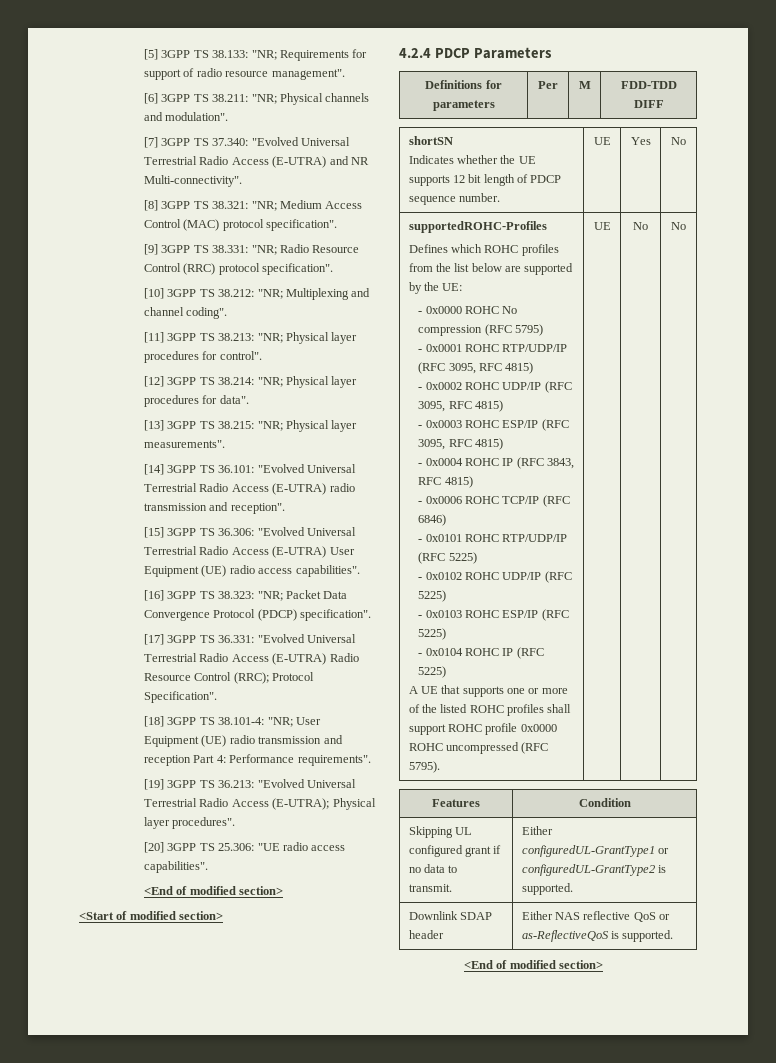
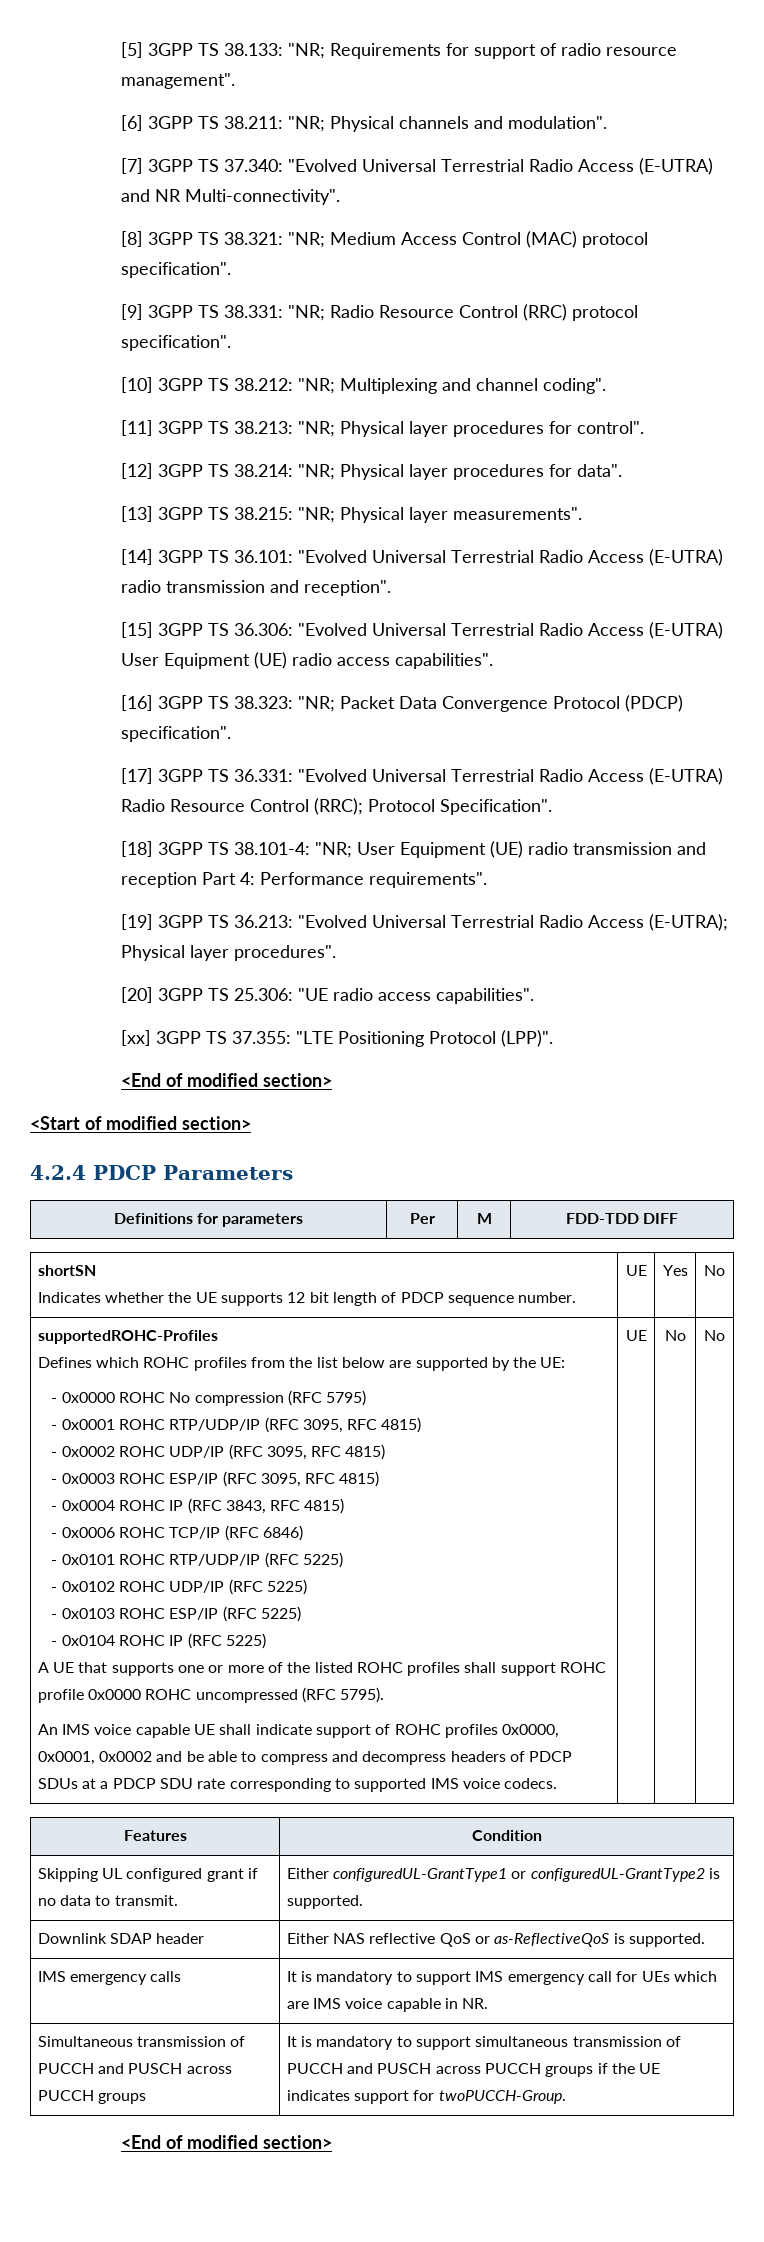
+ [xx] 3GPP TS 37.355: "LTE Positioning Protocol (LPP)".
+ An IMS voice capable UE shall indicate support of ROHC profiles 0x0000, 0x0001, 0x0002 and be able to compress and decompress headers of PDCP SDUs at a PDCP SDU rate corresponding to supported IMS voice codecs.
+ IMS emergency calls | It is mandatory to support IMS emergency call for UEs which are IMS voice capable in NR.
+ Simultaneous transmission of PUCCH and PUSCH across PUCCH groups | It is mandatory to support simultaneous transmission of PUCCH and PUSCH across PUCCH groups if the UE indicates support for twoPUCCH-Group.

